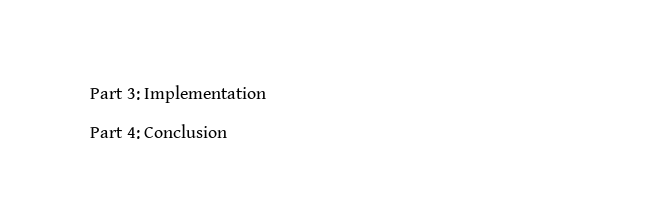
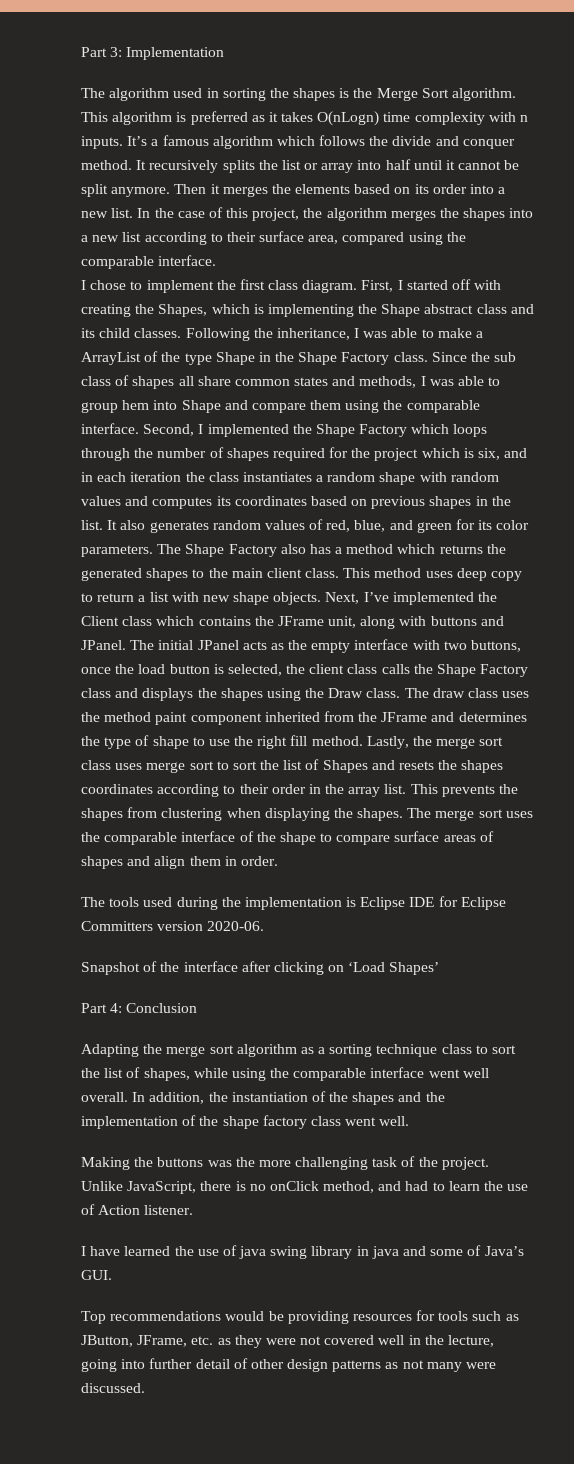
+ The algorithm used in sorting the shapes is the Merge Sort algorithm. This algorithm is preferred as it takes O(nLogn) time complexity with n inputs. It’s a famous algorithm which follows the divide and conquer method. It recursively splits the list or array into half until it cannot be split anymore. Then it merges the elements based on its order into a new list. In the case of this project, the algorithm merges the shapes into a new list according to their surface area, compared using the comparable interface.
+ I chose to implement the first class diagram. First, I started off with creating the Shapes, which is implementing the Shape abstract class and its child classes. Following the inheritance, I was able to make a ArrayList of the type Shape in the Shape Factory class. Since the sub class of shapes all share common states and methods, I was able to group hem into Shape and compare them using the comparable interface. Second, I implemented the Shape Factory which loops through the number of shapes required for the project which is six, and in each iteration the class instantiates a random shape with random values and computes its coordinates based on previous shapes in the list. It also generates random values of red, blue, and green for its color parameters. The Shape Factory also has a method which returns the generated shapes to the main client class. This method uses deep copy to return a list with new shape objects. Next, I’ve implemented the Client class which contains the JFrame unit, along with buttons and JPanel. The initial JPanel acts as the empty interface with two buttons, once the load button is selected, the client class calls the Shape Factory class and displays the shapes using the Draw class. The draw class uses the method paint component inherited from the JFrame and determines the type of shape to use the right fill method. Lastly, the merge sort class uses merge sort to sort the list of Shapes and resets the shapes coordinates according to their order in the array list. This prevents the shapes from clustering when displaying the shapes. The merge sort uses the comparable interface of the shape to compare surface areas of shapes and align them in order.
+ The tools used during the implementation is Eclipse IDE for Eclipse Committers version 2020-06.
+ Snapshot of the interface after clicking on ‘Load Shapes’
  Part 4: Conclusion
+ Adapting the merge sort algorithm as a sorting technique class to sort the list of shapes, while using the comparable interface went well overall. In addition, the instantiation of the shapes and the implementation of the shape factory class went well.
+ Making the buttons was the more challenging task of the project. Unlike JavaScript, there is no onClick method, and had to learn the use of Action listener.
+ I have learned the use of java swing library in java and some of Java’s GUI.
+ Top recommendations would be providing resources for tools such as JButton, JFrame, etc. as they were not covered well in the lecture, going into further detail of other design patterns as not many were discussed.

